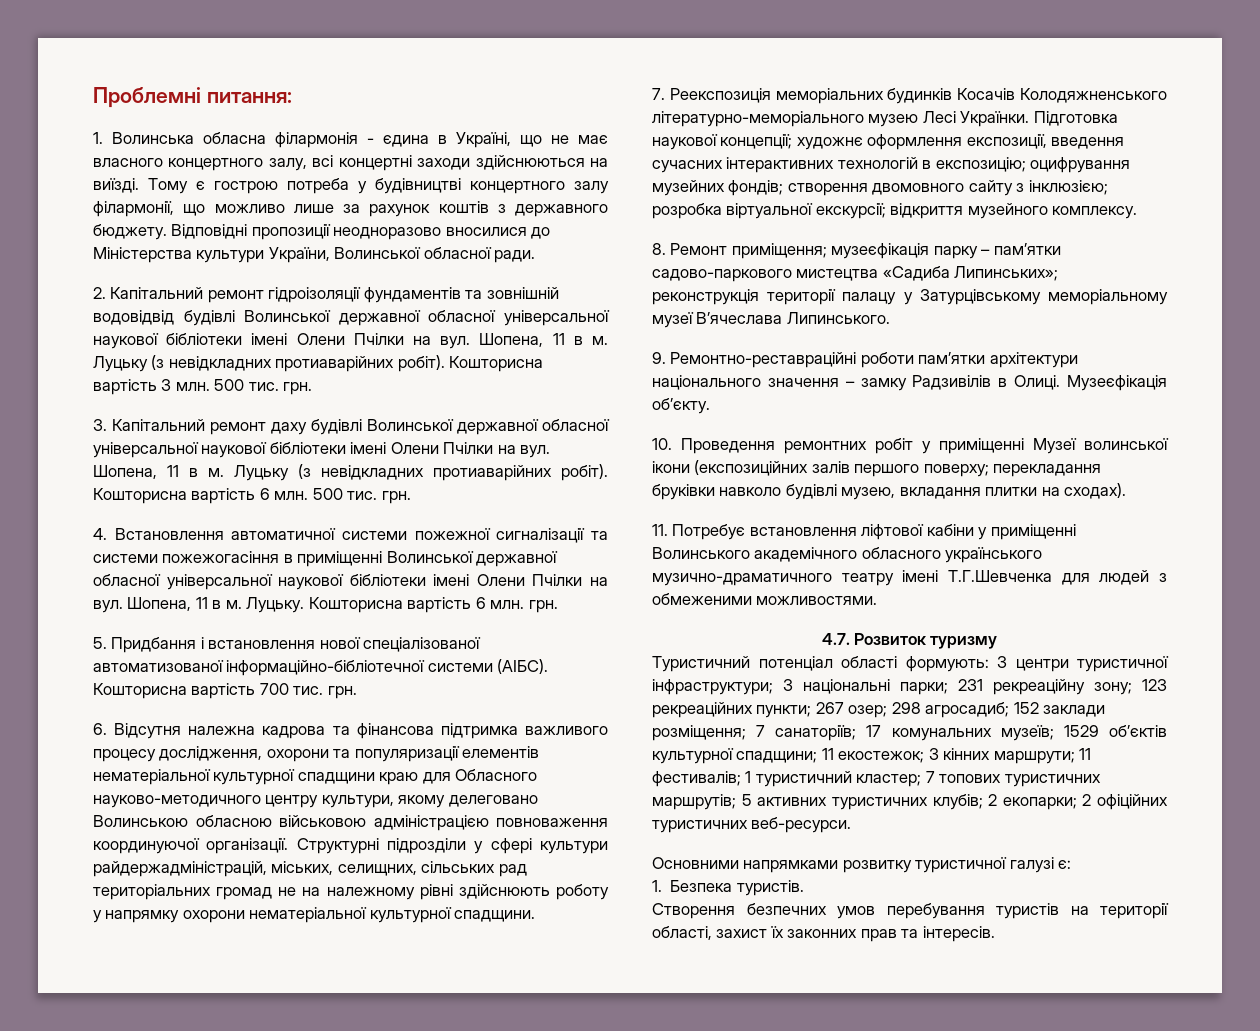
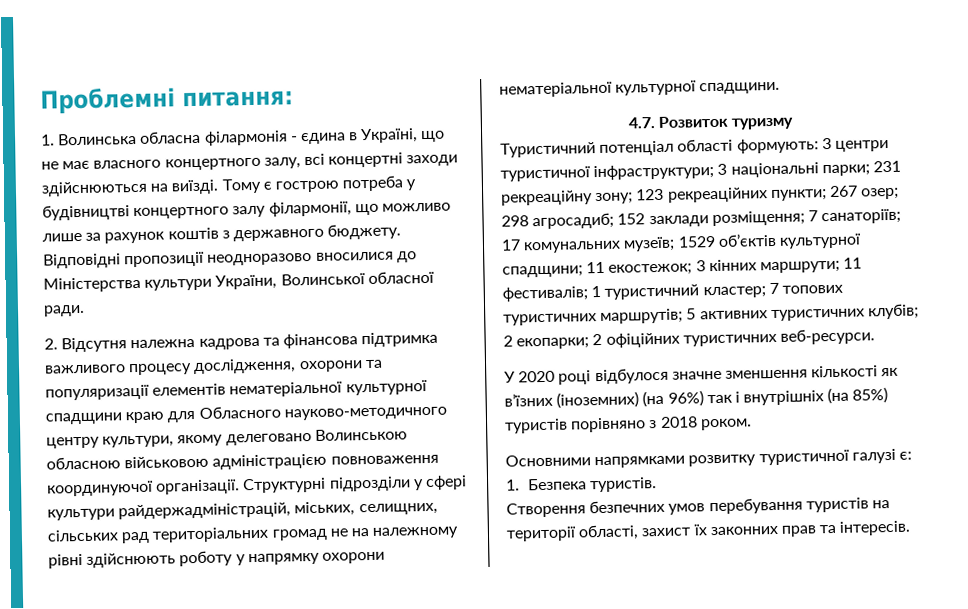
- 2. Капітальний ремонт гідроізоляції фундаментів та зовнішній водовідвід будівлі Волинської державної обласної універсальної наукової бібліотеки імені Олени Пчілки на вул. Шопена, 11 в м. Луцьку (з невідкладних протиаварійних робіт). Кошторисна вартість 3 млн. 500 тис. грн.
- 3. Капітальний ремонт даху будівлі Волинської державної обласної універсальної наукової бібліотеки імені Олени Пчілки на вул. Шопена, 11 в м. Луцьку (з невідкладних протиаварійних робіт). Кошторисна вартість 6 млн. 500 тис. грн.
- 4. Встановлення автоматичної системи пожежної сигналізації та системи пожежогасіння в приміщенні Волинської державної обласної універсальної наукової бібліотеки імені Олени Пчілки на вул. Шопена, 11 в м. Луцьку. Кошторисна вартість 6 млн. грн.
- 5. Придбання і встановлення нової спеціалізованої автоматизованої інформаційно-бібліотечної системи (АІБС). Кошторисна вартість 700 тис. грн.
- 6. Відсутня належна кадрова та фінансова підтримка важливого процесу дослідження, охорони та популяризації елементів нематеріальної культурної спадщини краю для Обласного науково-методичного центру культури, якому делеговано Волинською обласною військовою адміністрацією повноваження координуючої організації.
+ 2. Відсутня належна кадрова та фінансова підтримка важливого процесу дослідження, охорони та популяризації елементів нематеріальної культурної спадщини краю для Обласного науково-методичного центру культури, якому делеговано Волинською обласною військовою адміністрацією повноваження координуючої організації.
- 7. Реекспозиція меморіальних будинків Косачів Колодяжненського літературно-меморіального музею Лесі Українки. Підготовка наукової концепції; художнє оформлення експозиції, введення сучасних інтерактивних технологій в експозицію; оцифрування музейних фондів; створення двомовного сайту з інклюзією; розробка віртуальної екскурсії; відкриття музейного комплексу.
- 8. Ремонт приміщення; музеєфікація парку – пам’ятки садово-паркового мистецтва «Садиба Липинських»; реконструкція території палацу у Затурцівському меморіальному музеї В’ячеслава Липинського.
- 9. Ремонтно-реставраційні роботи пам’ятки архітектури національного значення – замку Радзивілів в Олиці. Музеєфікація об’єкту.
- 10. Проведення ремонтних робіт у приміщенні Музеї волинської ікони (експозиційних залів першого поверху; перекладання бруківки навколо будівлі музею, вкладання плитки на сходах).
- 11. Потребує встановлення ліфтової кабіни у приміщенні Волинського академічного обласного українського музично-драматичного театру імені Т.Г.Шевченка для людей з обмеженими можливостями.
+ У 2020 році відбулося значне зменшення кількості як в’їзних (іноземних) (на 96%) так і внутрішніх (на 85%) туристів порівняно з 2018 роком.

